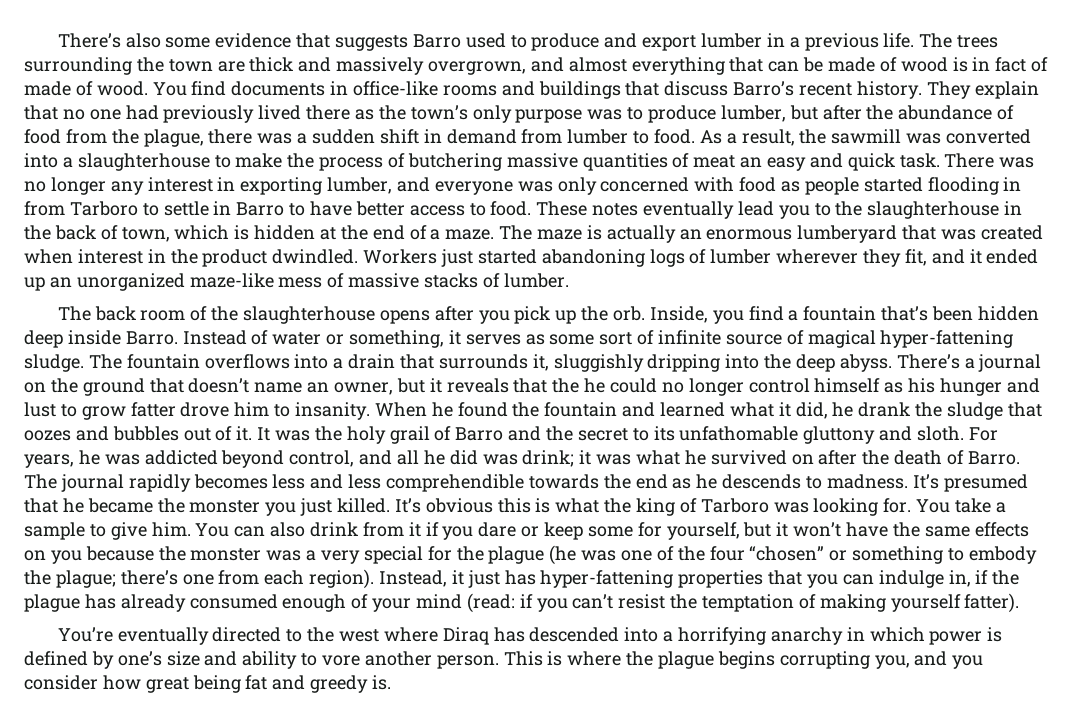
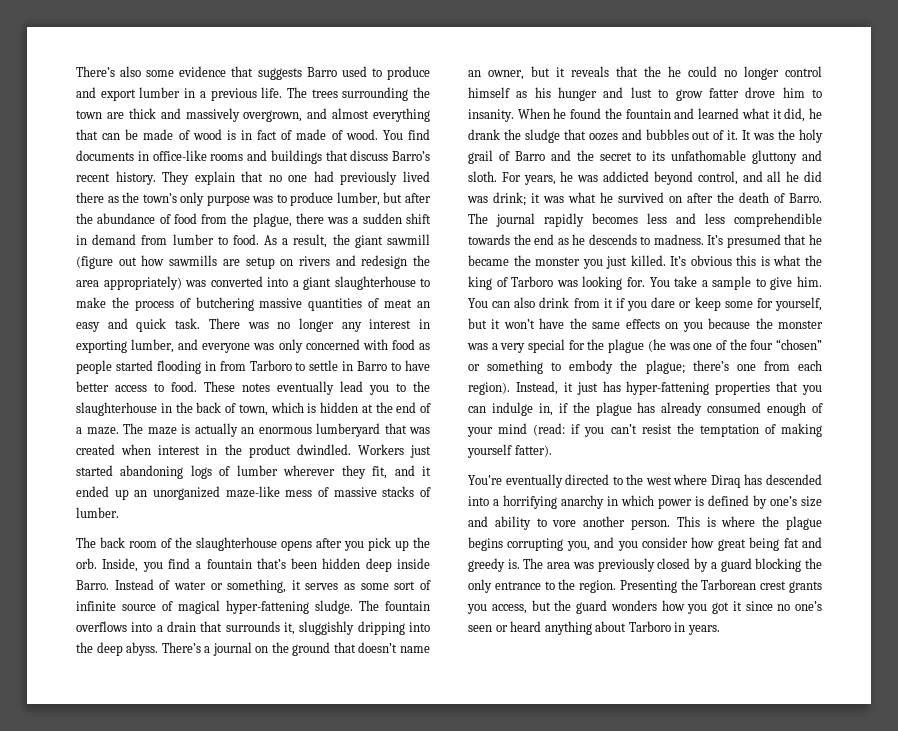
- As a result, the sawmill was converted into a slaughterhouse to make the process of butchering massive quantities of meat an easy and quick task.
+ As a result, the giant sawmill (figure out how sawmills are setup on rivers and redesign the area appropriately) was converted into a giant slaughterhouse to make the process of butchering massive quantities of meat an easy and quick task.
+ The area was previously closed by a guard blocking the only entrance to the region. Presenting the Tarborean crest grants you access, but the guard wonders how you got it since no one’s seen or heard anything about Tarboro in years.

